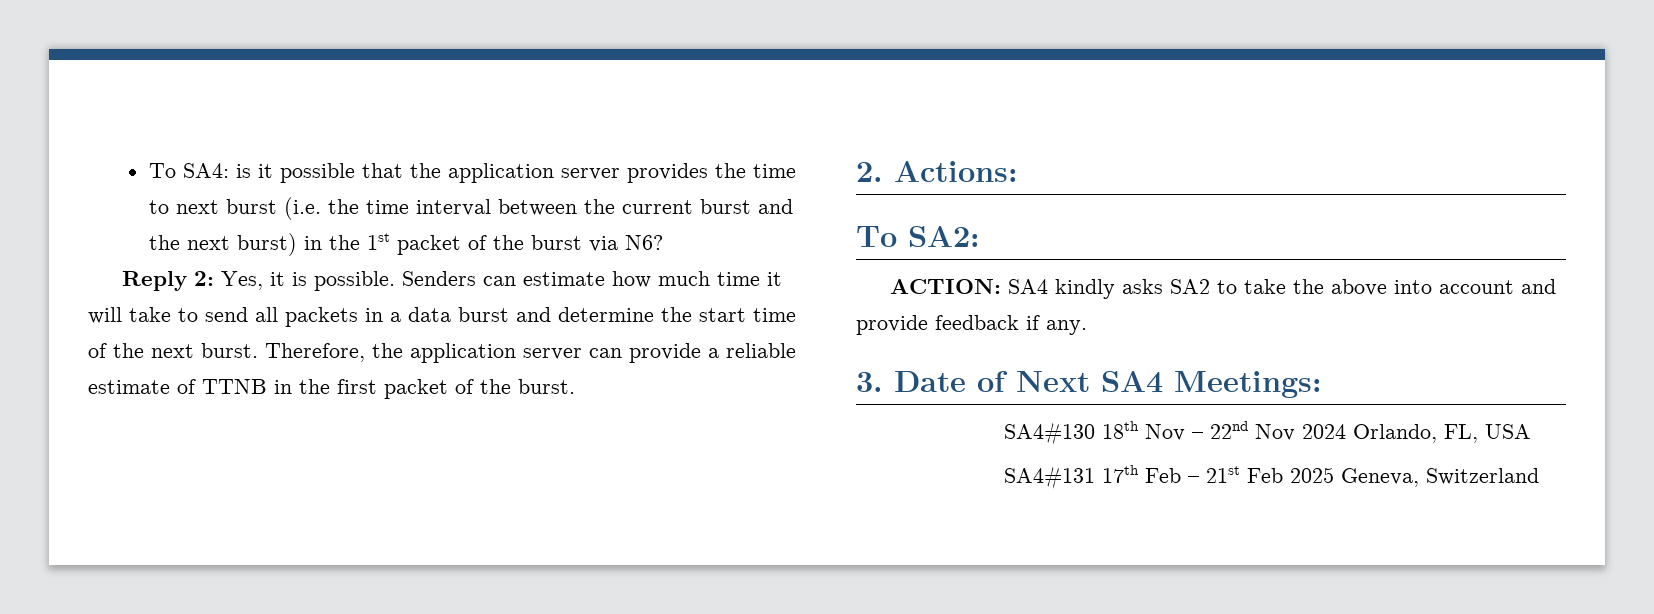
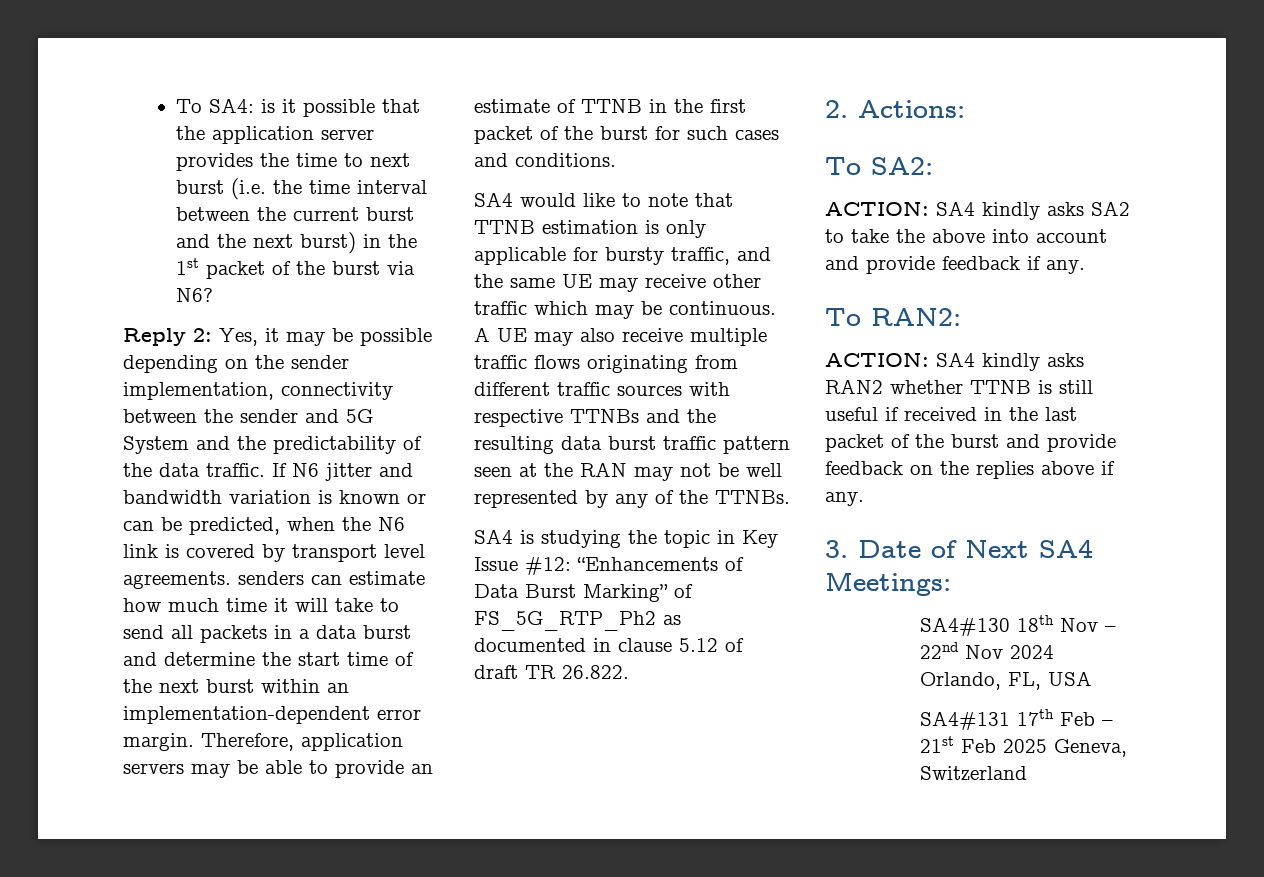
- Reply 2: Yes, it is possible. Senders can estimate how much time it will take to send all packets in a data burst and determine the start time of the next burst. Therefore, the application server can provide a reliable estimate of TTNB in the first packet of the burst.
+ Reply 2: Yes, it may be possible depending on the sender implementation, connectivity between the sender and 5G System and the predictability of the data traffic. If N6 jitter and bandwidth variation is known or can be predicted, when the N6 link is covered by transport level agreements. senders can estimate how much time it will take to send all packets in a data burst and determine the start time of the next burst within an implementation-dependent error margin. Therefore, application servers may be able to provide an estimate of TTNB in the first packet of the burst for such cases and conditions.
+ SA4 would like to note that TTNB estimation is only applicable for bursty traffic, and the same UE may receive other traffic which may be continuous. A UE may also receive multiple traffic flows originating from different traffic sources with respective TTNBs and the resulting data burst traffic pattern seen at the RAN may not be well represented by any of the TTNBs.
+ SA4 is studying the topic in Key Issue #12: “Enhancements of Data Burst Marking” of FS_5G_RTP_Ph2 as documented in clause 5.12 of draft TR 26.822.
+ To RAN2:
+ ACTION: SA4 kindly asks RAN2 whether TTNB is still useful if received in the last packet of the burst and provide feedback on the replies above if any.

